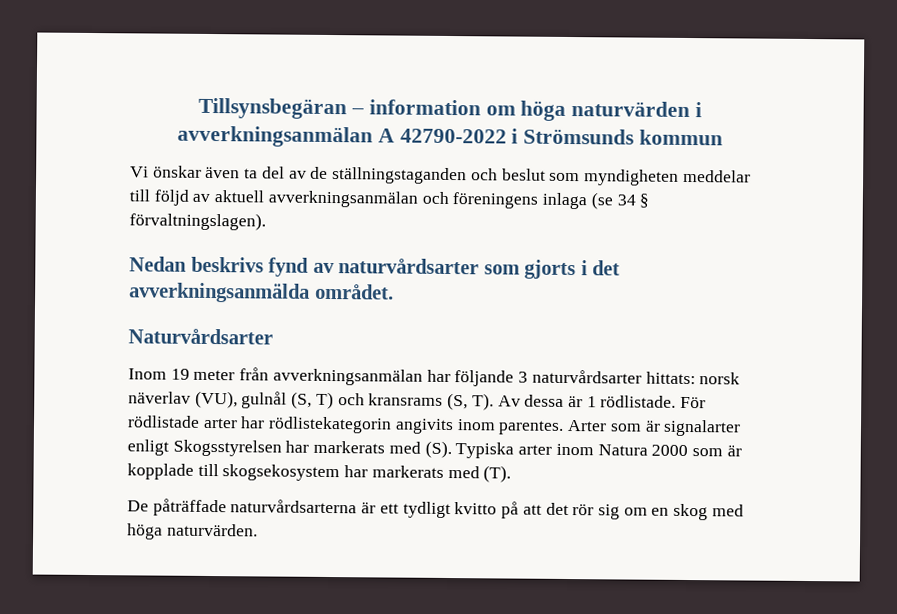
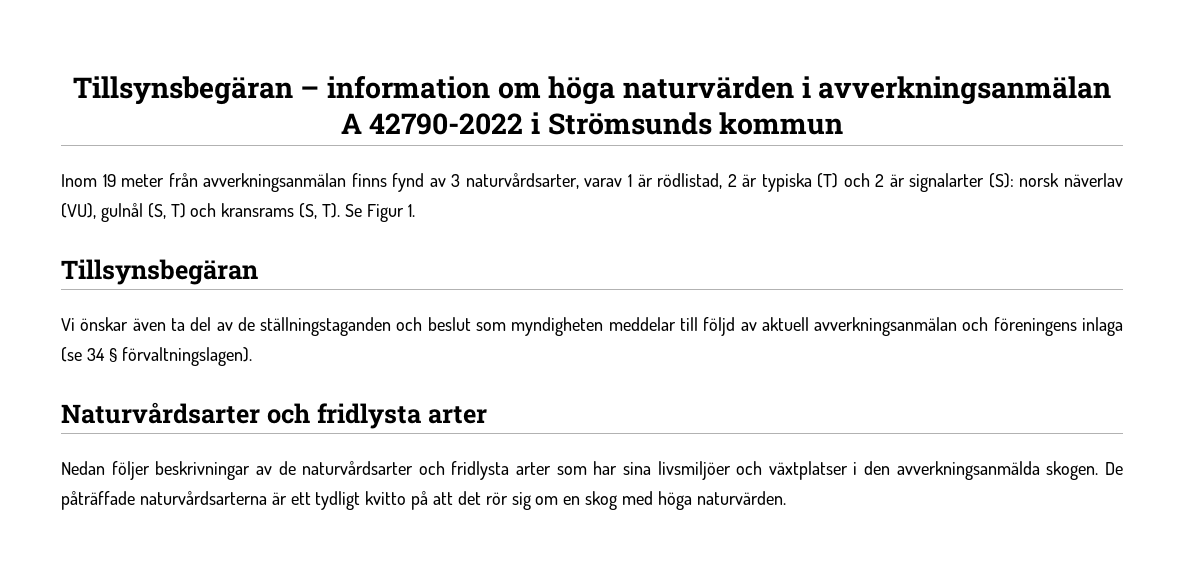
+ Inom 19 meter från avverkningsanmälan finns fynd av 3 naturvårdsarter, varav 1 är rödlistad, 2 är typiska (T) och 2 är signalarter (S): norsk näverlav (VU), gulnål (S, T) och kransrams (S, T). Se Figur 1.
+ Tillsynsbegäran
- Nedan beskrivs fynd av naturvårdsarter som gjorts i det avverkningsanmälda området.
- Naturvårdsarter
- Inom 19 meter från avverkningsanmälan har följande 3 naturvårdsarter hittats: norsk näverlav (VU), gulnål (S, T) och kransrams (S, T). Av dessa är 1 rödlistade. För rödlistade arter har rödlistekategorin angivits inom parentes. Arter som är signalarter enligt Skogsstyrelsen har markerats med (S). Typiska arter inom Natura 2000 som är kopplade till skogsekosystem har markerats med (T).
- De påträffade naturvårdsarterna är ett tydligt kvitto på att det rör sig om en skog med höga naturvärden.
+ Naturvårdsarter och fridlysta arter
+ Nedan följer beskrivningar av de naturvårdsarter och fridlysta arter som har sina livsmiljöer och växtplatser i den avverkningsanmälda skogen. De påträffade naturvårdsarterna är ett tydligt kvitto på att det rör sig om en skog med höga naturvärden.

